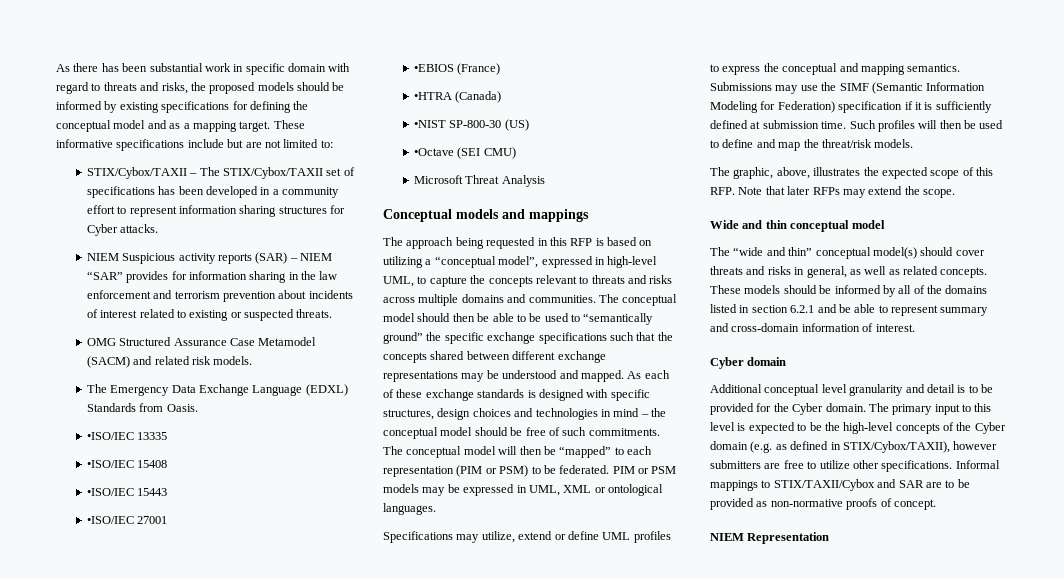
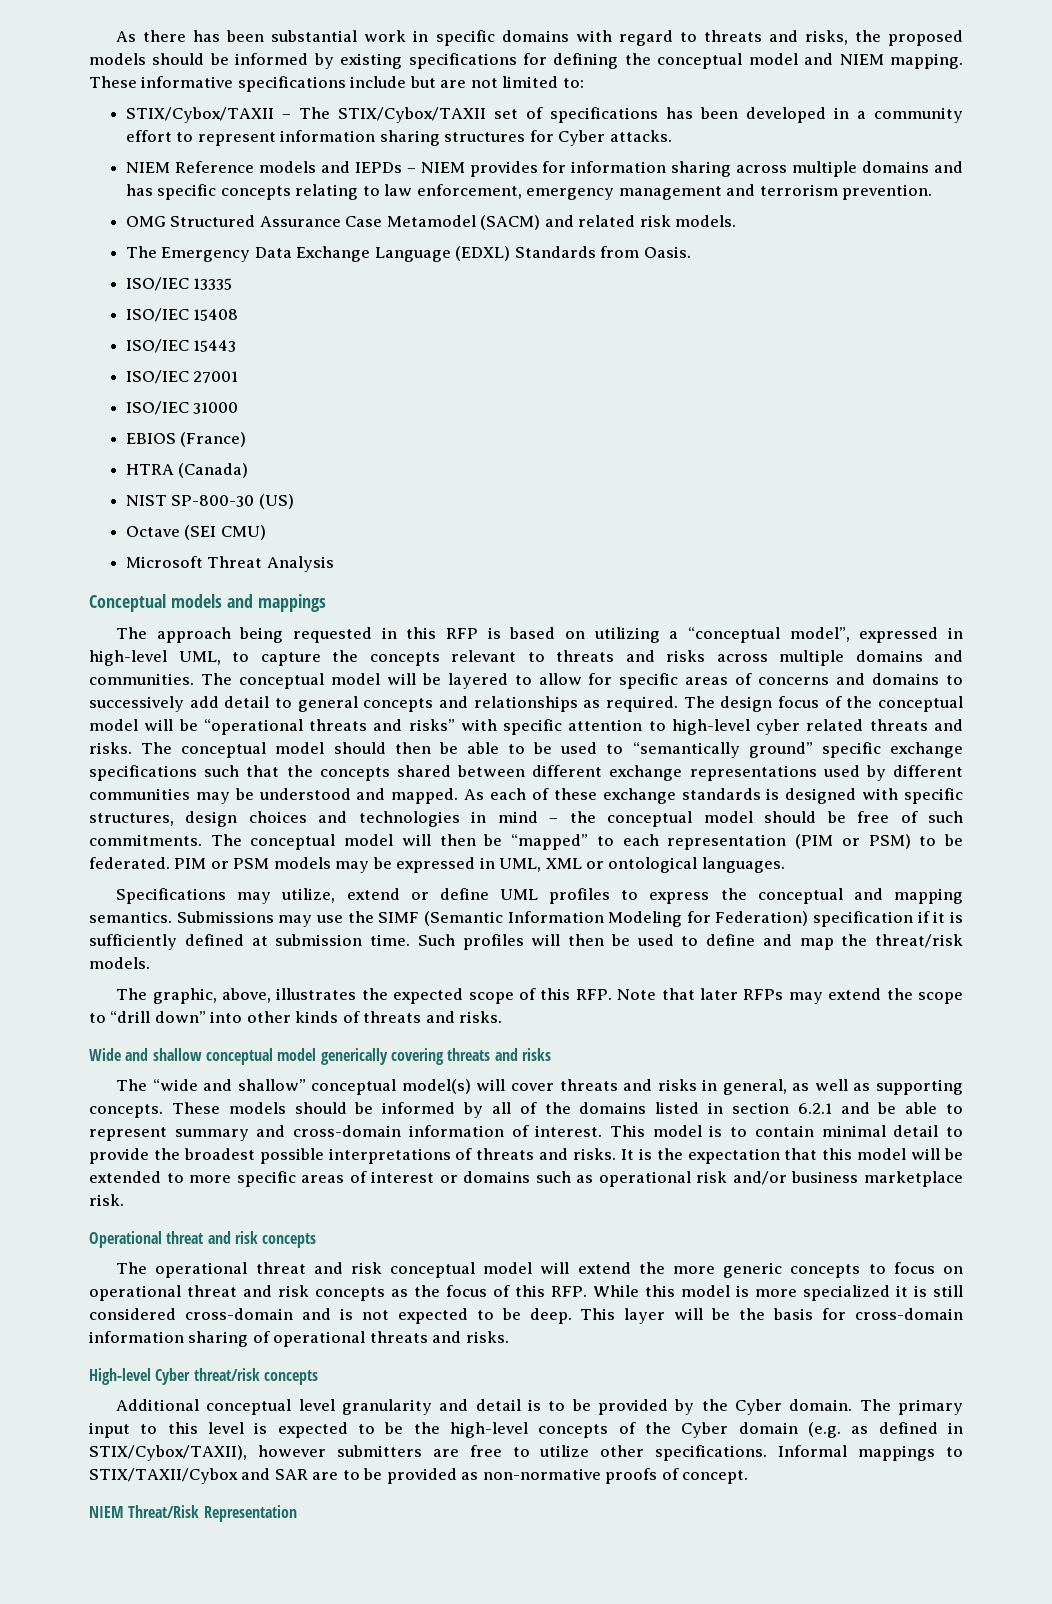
- As there has been substantial work in specific domain with regard to threats and risks, the proposed models should be informed by existing specifications for defining the conceptual model and as a mapping target.
+ As there has been substantial work in specific domains with regard to threats and risks, the proposed models should be informed by existing specifications for defining the conceptual model and NIEM mapping.
- NIEM Suspicious activity reports (SAR) – NIEM “SAR” provides for information sharing in the law enforcement and terrorism prevention about incidents of interest related to existing or suspected threats.
+ NIEM Reference models and IEPDs – NIEM provides for information sharing across multiple domains and has specific concepts relating to law enforcement, emergency management and terrorism prevention.
- •ISO/IEC 13335
+ ISO/IEC 13335
- •ISO/IEC 15408
+ ISO/IEC 15408
- •ISO/IEC 15443
+ ISO/IEC 15443
- •ISO/IEC 27001
+ ISO/IEC 27001
- •EBIOS (France)
+ ISO/IEC 31000
+ EBIOS (France)
- •HTRA (Canada)
+ HTRA (Canada)
- •NIST SP-800-30 (US)
+ NIST SP-800-30 (US)
- •Octave (SEI CMU)
+ Octave (SEI CMU)
- The conceptual model should then be able to be used to “semantically ground” the specific exchange specifications such that the concepts shared between different exchange representations may be understood and mapped.
+ The conceptual model will be layered to allow for specific areas of concerns and domains to successively add detail to general concepts and relationships as required. The design focus of the conceptual model will be “operational threats and risks” with specific attention to high-level cyber related threats and risks. The conceptual model should then be able to be used to “semantically ground” specific exchange specifications such that the concepts shared between different exchange representations used by different communities may be understood and mapped.
- The graphic, above, illustrates the expected scope of this RFP. Note that later RFPs may extend the scope.
+ The graphic, above, illustrates the expected scope of this RFP. Note that later RFPs may extend the scope to “drill down” into other kinds of threats and risks.
- Wide and thin conceptual model
+ Wide and shallow conceptual model generically covering threats and risks
- The “wide and thin” conceptual model(s) should cover threats and risks in general, as well as related concepts.
+ The “wide and shallow” conceptual model(s) will cover threats and risks in general, as well as supporting concepts.
- These models should be informed by all of the domains listed in section 6.2.1 and be able to represent summary and cross-domain information of interest.
- Cyber domain
+ These models should be informed by all of the domains listed in section 6.2.1 and be able to represent summary and cross-domain information of interest. This model is to contain minimal detail to provide the broadest possible interpretations of threats and risks. It is the expectation that this model will be extended to more specific areas of interest or domains such as operational risk and/or business marketplace risk.
+ Operational threat and risk concepts
+ The operational threat and risk conceptual model will extend the more generic concepts to focus on operational threat and risk concepts as the focus of this RFP. While this model is more specialized it is still considered cross-domain and is not expected to be deep. This layer will be the basis for cross-domain information sharing of operational threats and risks.
+ High-level Cyber threat/risk concepts
- Additional conceptual level granularity and detail is to be provided for the Cyber domain.
+ Additional conceptual level granularity and detail is to be provided by the Cyber domain.
- NIEM Representation
+ NIEM Threat/Risk Representation

